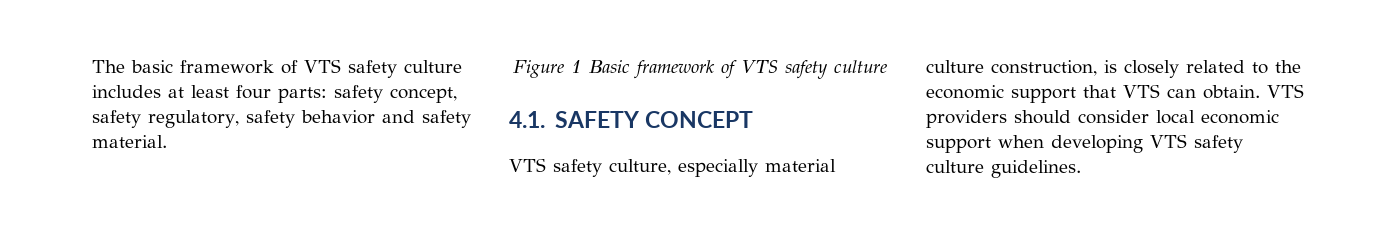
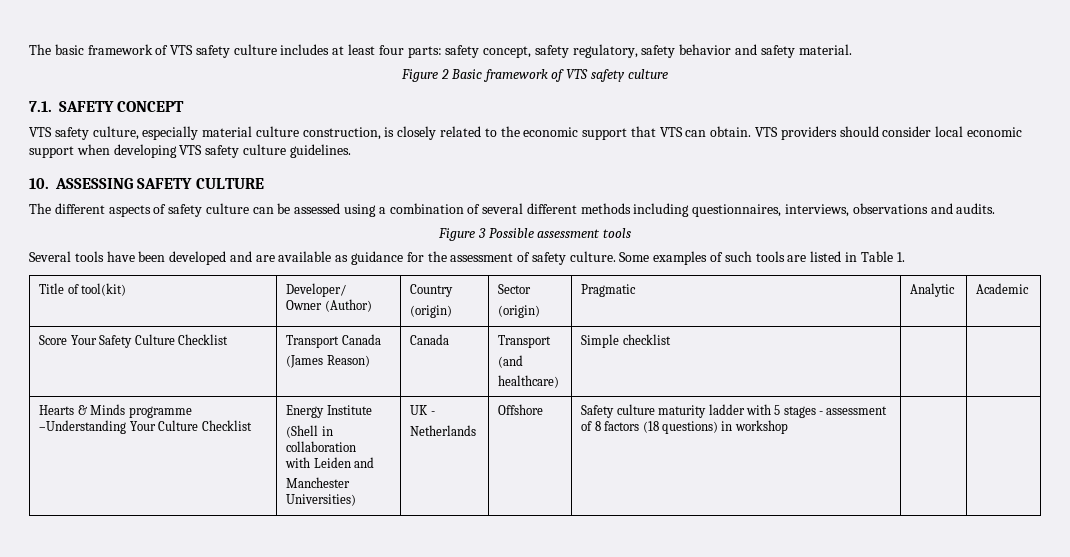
- Figure 1 Basic framework of VTS safety culture
+ Figure 2 Basic framework of VTS safety culture
- 4.1. SAFETY CONCEPT
+ 7.1. SAFETY CONCEPT
+ 10. ASSESSING SAFETY CULTURE
+ The different aspects of safety culture can be assessed using a combination of several different methods including questionnaires, interviews, observations and audits.
+ Figure 3 Possible assessment tools
+ Several tools have been developed and are available as guidance for the assessment of safety culture. Some examples of such tools are listed in Table 1.
+ Title of tool(kit) | Developer/
+ Owner (Author) | Country
+ (origin) | Sector
+ (origin) | Pragmatic | Analytic | Academic
+ Score Your Safety Culture Checklist | Transport Canada
+ (James Reason) | Canada | Transport
+ (and
+ healthcare) | Simple checklist | |
+ Hearts & Minds programme –Understanding Your Culture Checklist | Energy Institute
+ (Shell in collaboration
+ with Leiden and
+ Manchester Universities) | UK -
+ Netherlands | Offshore | Safety culture maturity ladder with 5 stages - assessment of 8 factors (18 questions) in workshop | |

